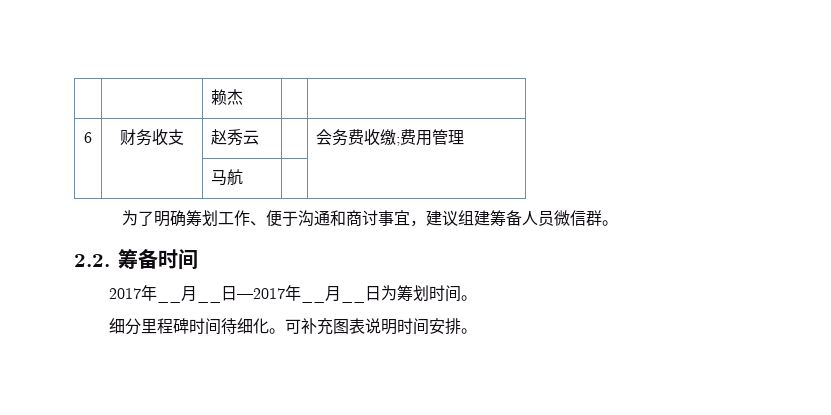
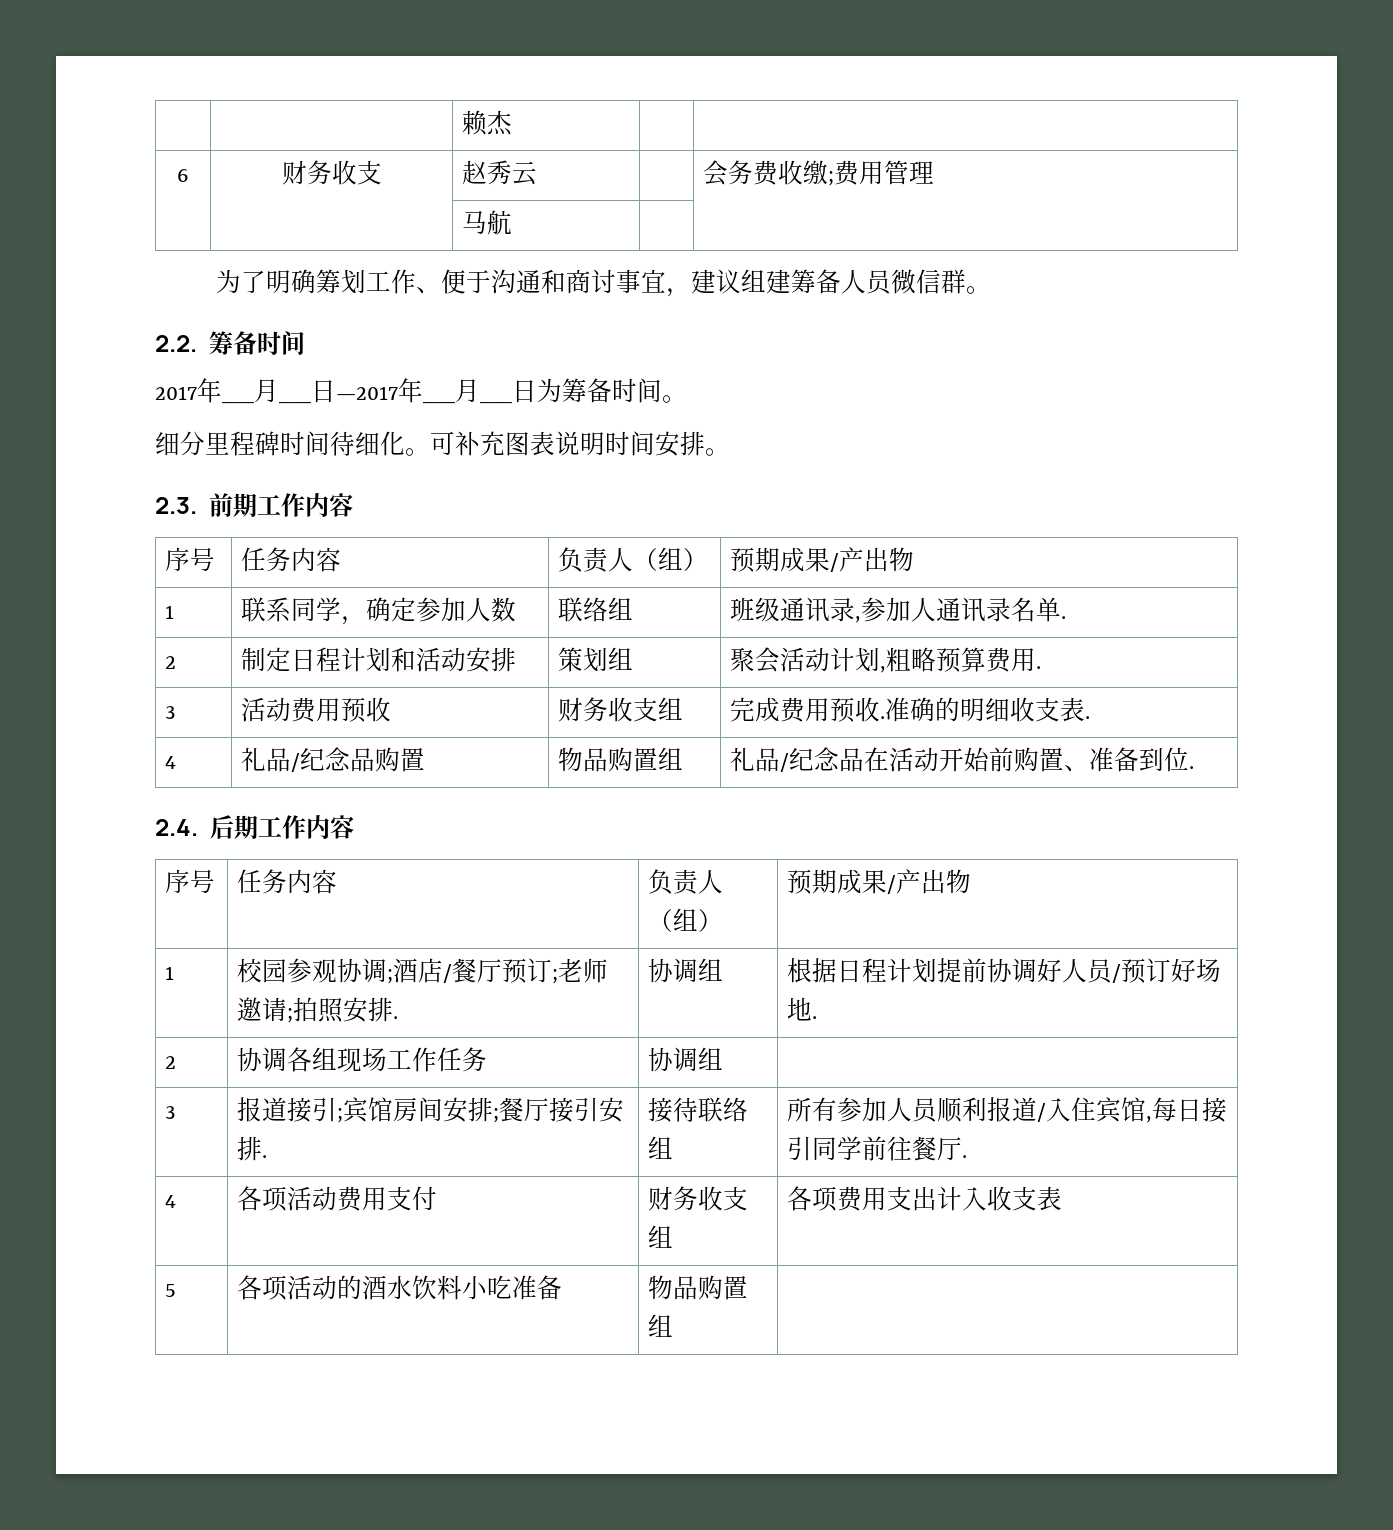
- 2017年__月__日—2017年__月__日为筹划时间。
+ 2017年__月__日—2017年__月__日为筹备时间。
+ 2.3.前期工作内容
+ 序号 | 任务内容 | 负责人（组） | 预期成果/产出物
+ 1 | 联系同学，确定参加人数 | 联络组 | 班级通讯录,参加人通讯录名单.
+ 2 | 制定日程计划和活动安排 | 策划组 | 聚会活动计划,粗略预算费用.
+ 3 | 活动费用预收 | 财务收支组 | 完成费用预收.准确的明细收支表.
+ 4 | 礼品/纪念品购置 | 物品购置组 | 礼品/纪念品在活动开始前购置、准备到位.
+ 2.4.后期工作内容
+ 序号 | 任务内容 | 负责人（组） | 预期成果/产出物
+ 1 | 校园参观协调;酒店/餐厅预订;老师邀请;拍照安排. | 协调组 | 根据日程计划提前协调好人员/预订好场地.
+ 2 | 协调各组现场工作任务 | 协调组 |
+ 3 | 报道接引;宾馆房间安排;餐厅接引安排. | 接待联络组 | 所有参加人员顺利报道/入住宾馆,每日接引同学前往餐厅.
+ 4 | 各项活动费用支付 | 财务收支组 | 各项费用支出计入收支表
+ 5 | 各项活动的酒水饮料小吃准备 | 物品购置组 |

